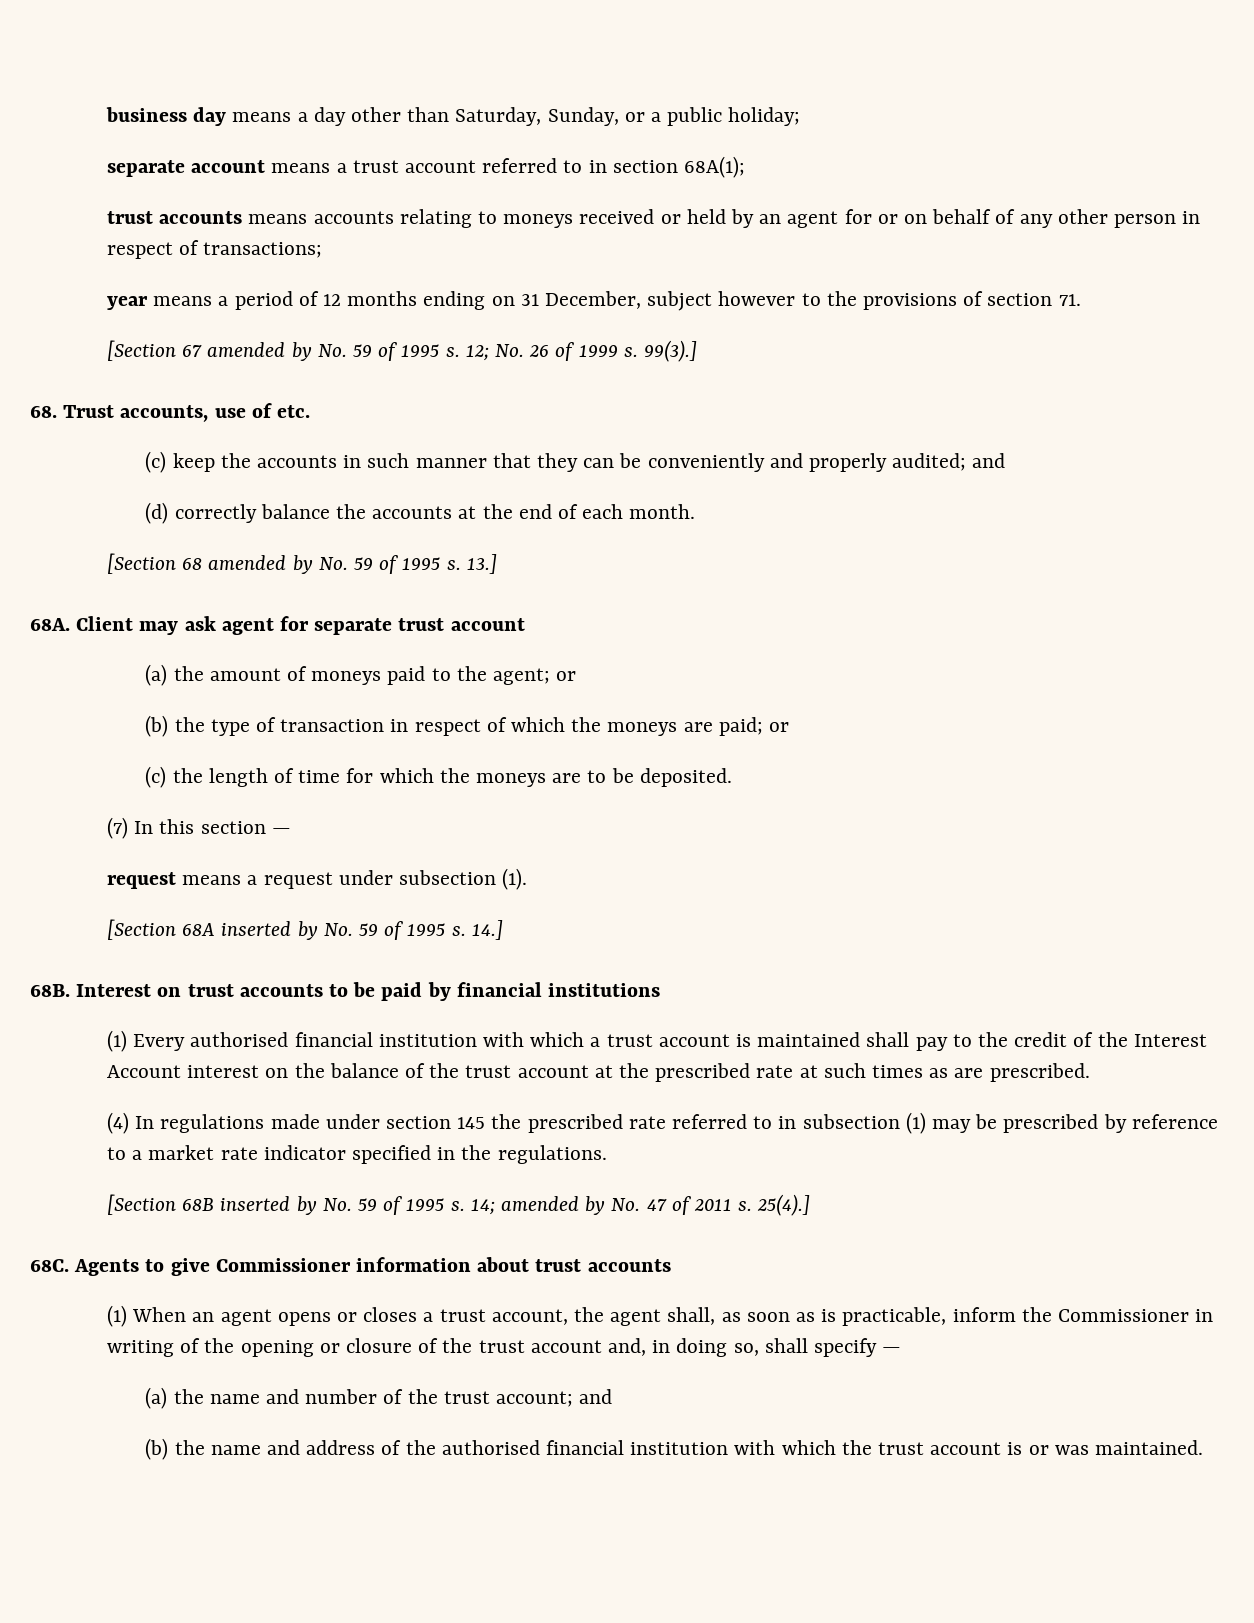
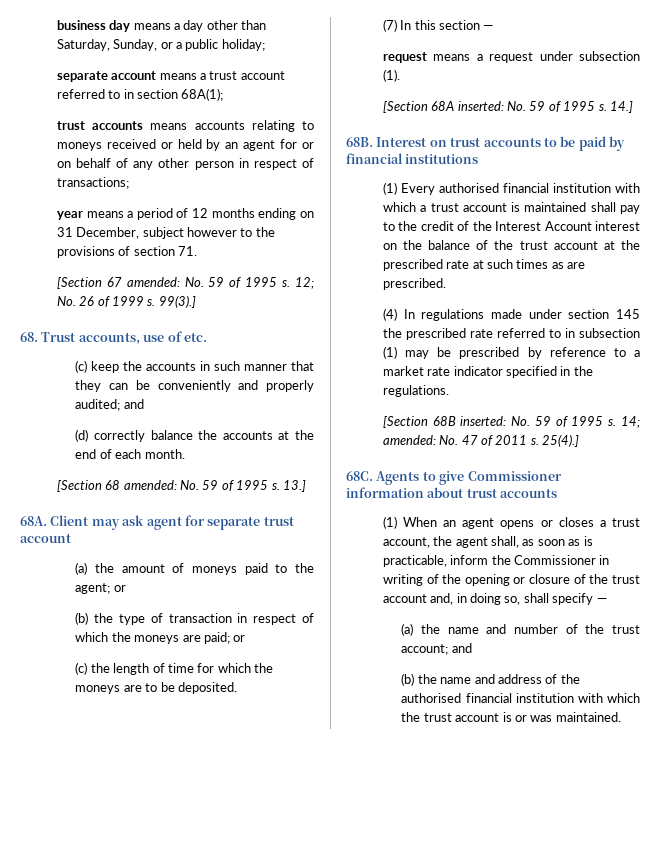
- [Section 67 amended by No. 59 of 1995 s.
+ [Section 67 amended: No. 59 of 1995 s.
- [Section 68 amended by No. 59 of 1995 s.
+ [Section 68 amended: No. 59 of 1995 s.
- [Section 68A inserted by No. 59 of 1995 s.
+ [Section 68A inserted: No. 59 of 1995 s.
- [Section 68B inserted by No. 59 of 1995 s.
+ [Section 68B inserted: No. 59 of 1995 s.
- 14; amended by No. 47 of 2011 s.
+ 14; amended: No. 47 of 2011 s.

